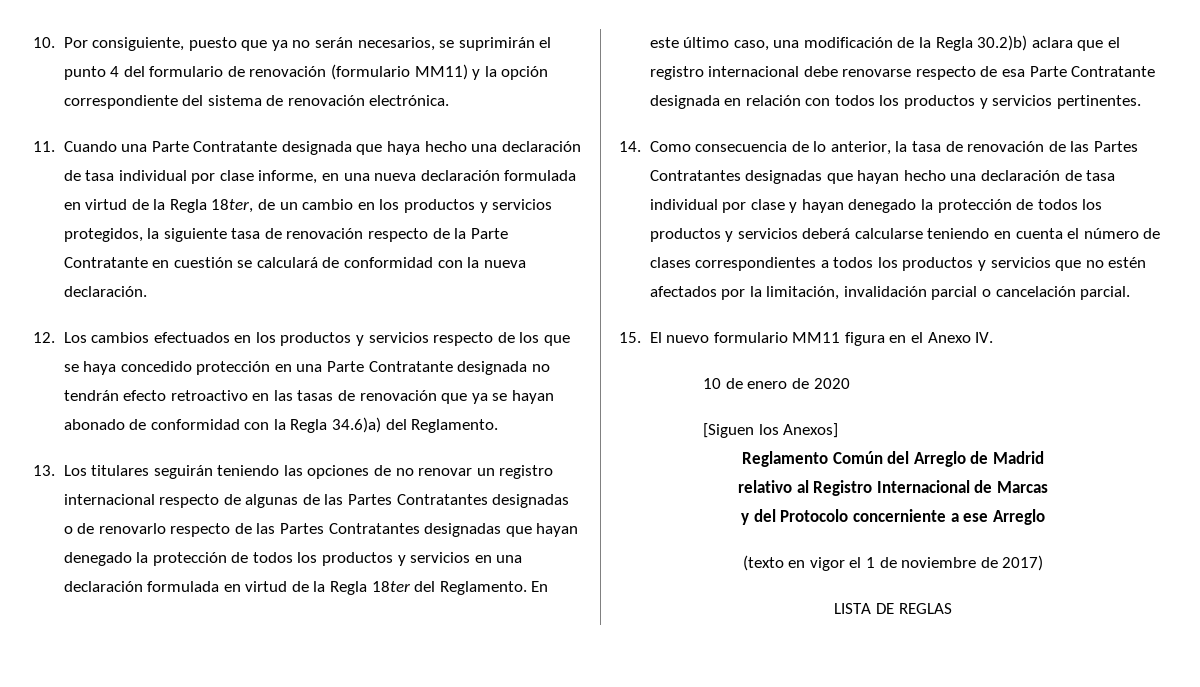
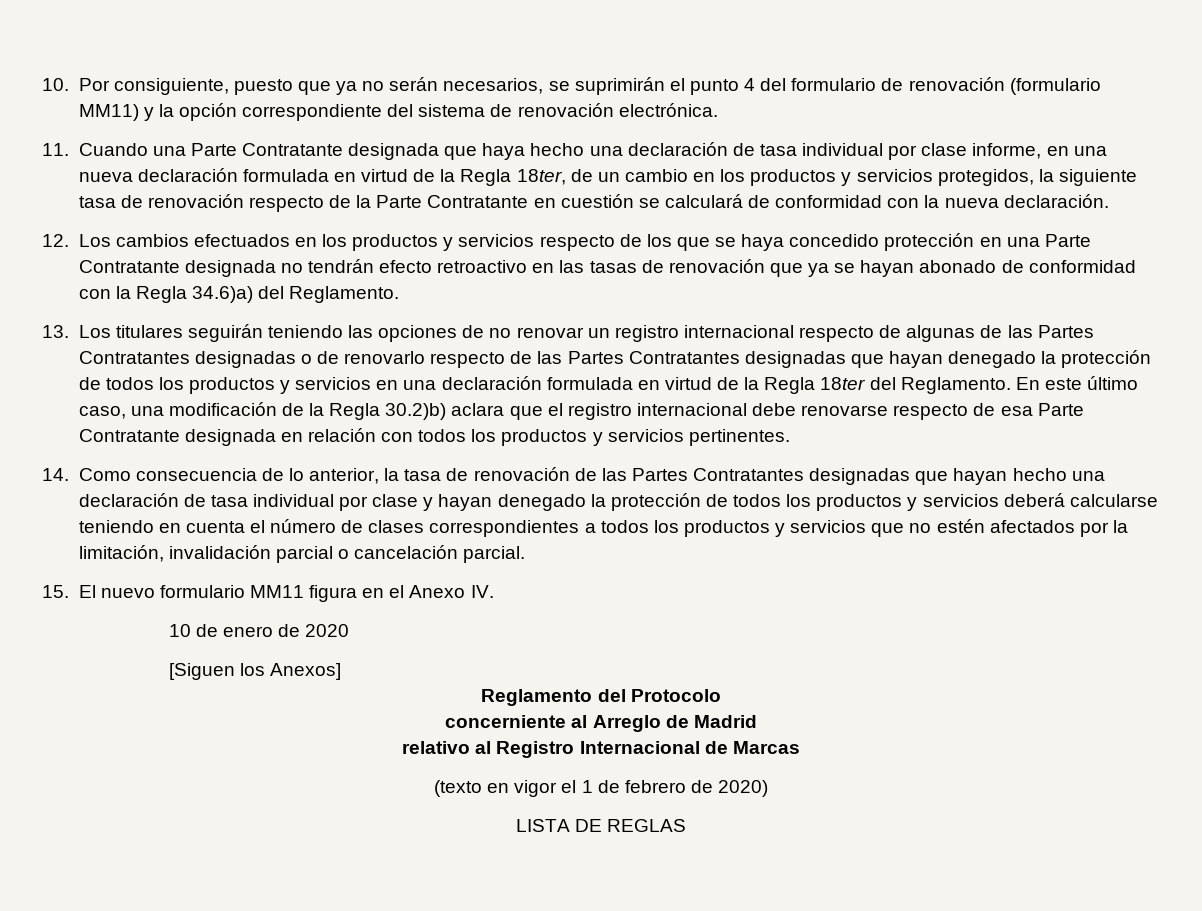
- Reglamento Común del Arreglo de Madrid
+ Reglamento del Protocolo
+ concerniente al Arreglo de Madrid
- y del Protocolo concerniente a ese Arreglo
- (texto en vigor el 1 de noviembre de 2017)
+ (texto en vigor el 1 de febrero de 2020)

